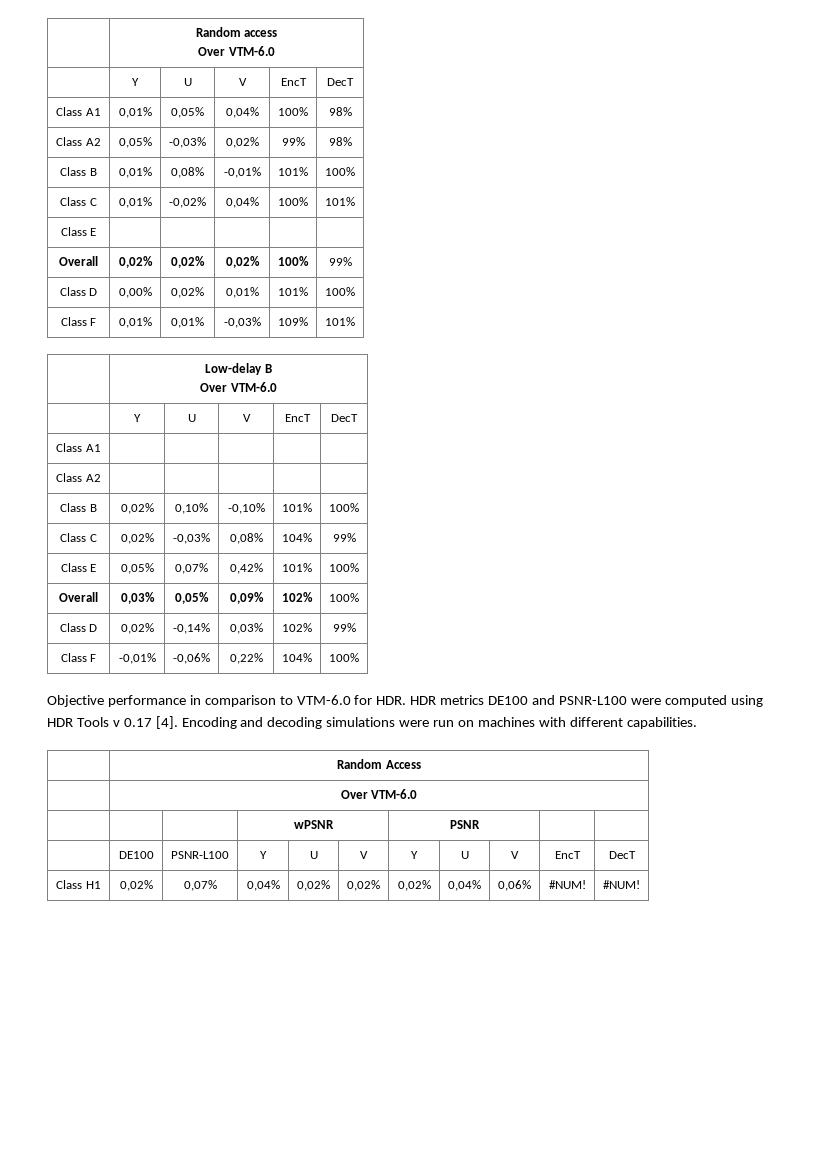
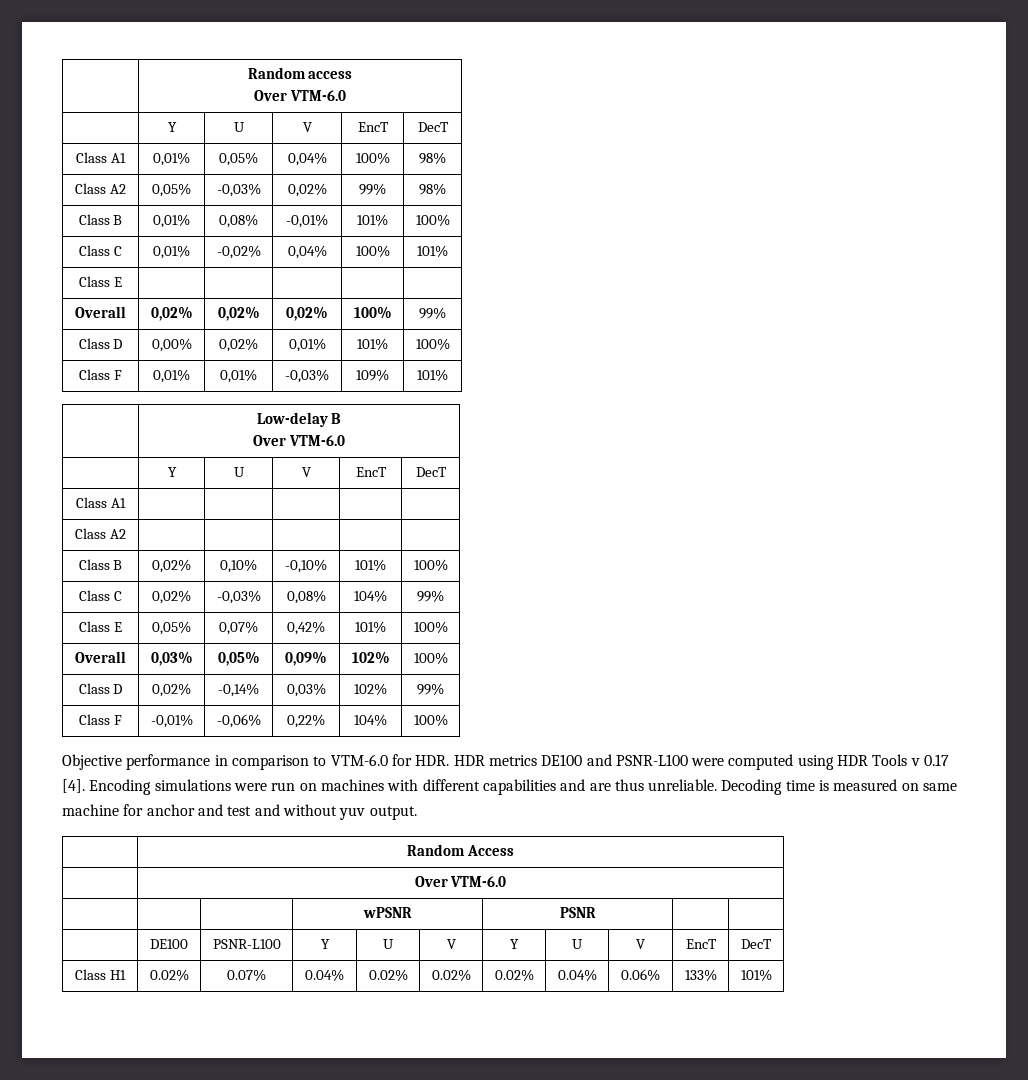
- Encoding and decoding simulations were run on machines with different capabilities.
+ Encoding simulations were run on machines with different capabilities and are thus unreliable. Decoding time is measured on same machine for anchor and test and without yuv output.
- Class H1 | 0,02% | 0,07% | 0,04% | 0,02% | 0,02% | 0,02% | 0,04% | 0,06% | #NUM! | #NUM!
+ Class H1 | 0.02% | 0.07% | 0.04% | 0.02% | 0.02% | 0.02% | 0.04% | 0.06% | 133% | 101%

